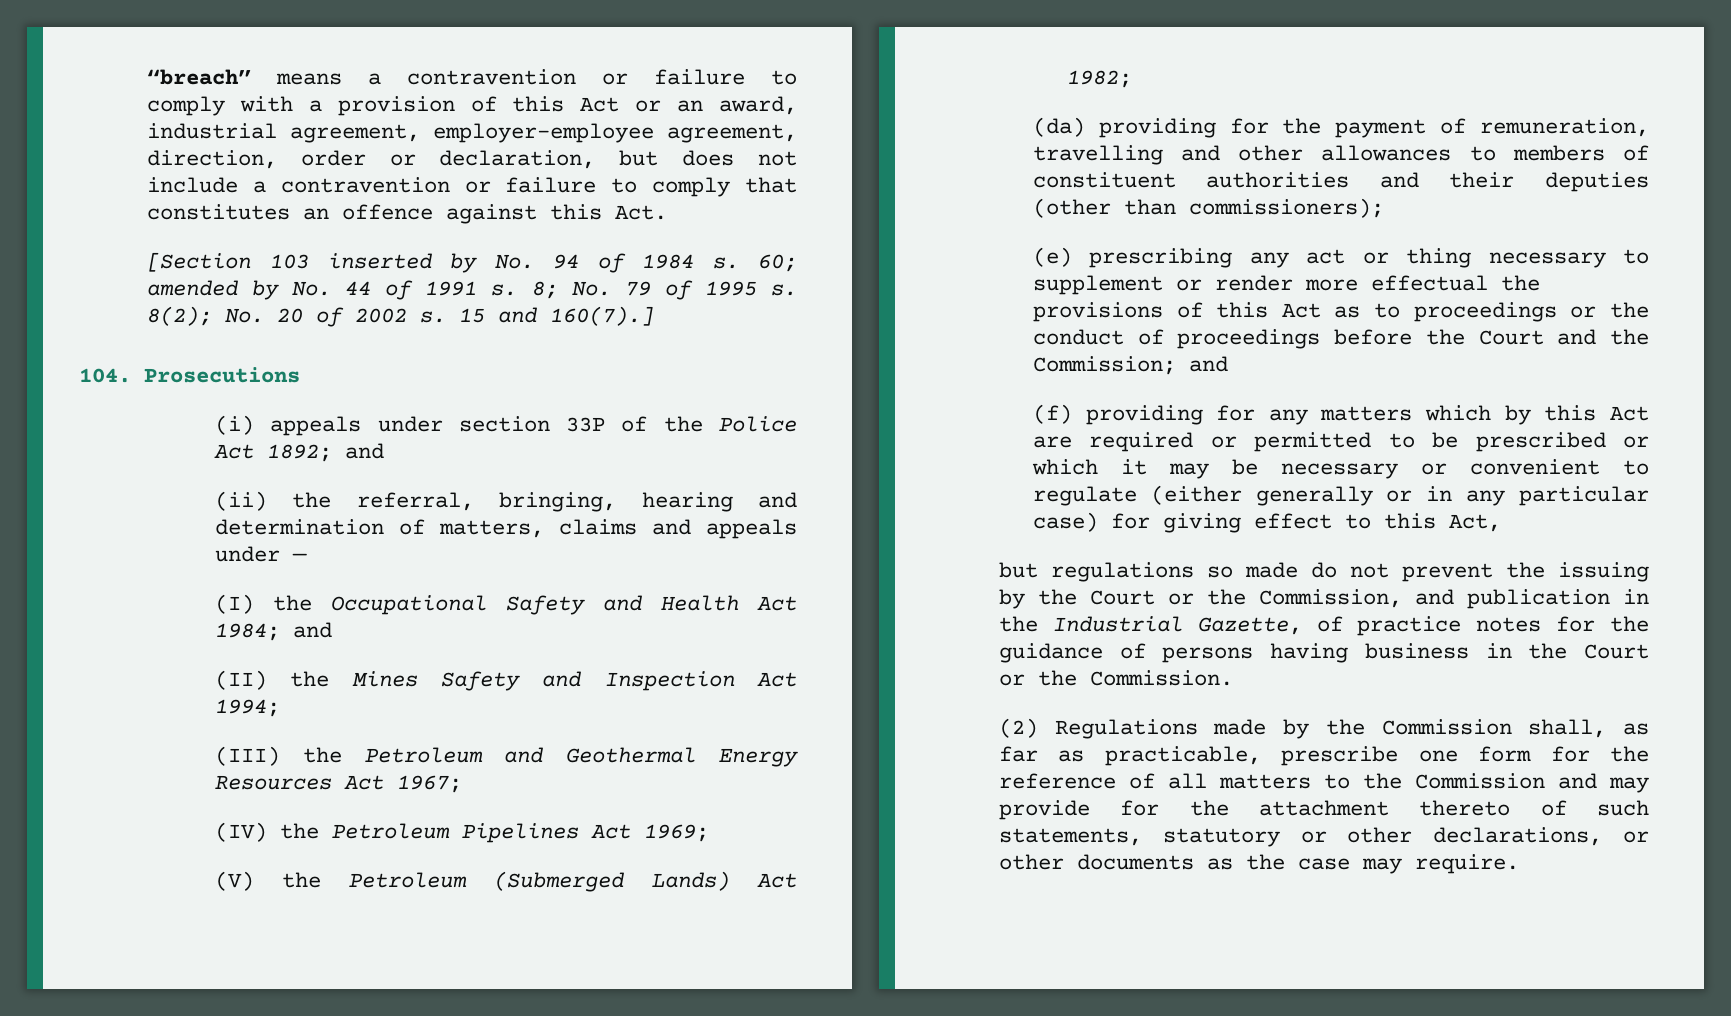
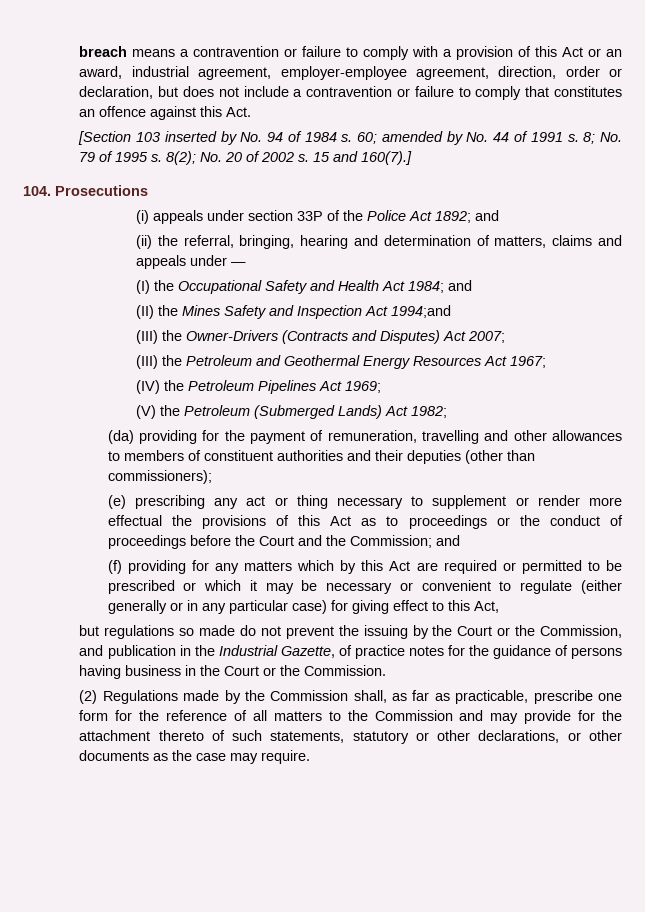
- “breach” means a contravention or failure to comply with a provision of this Act or an award, industrial agreement, employer-employee agreement, direction, order or declaration, but does not include a contravention or failure to comply that constitutes an offence against this Act.
+ breach means a contravention or failure to comply with a provision of this Act or an award, industrial agreement, employer-employee agreement, direction, order or declaration, but does not include a contravention or failure to comply that constitutes an offence against this Act.
- (II) the Mines Safety and Inspection Act 1994;
+ (II) the Mines Safety and Inspection Act 1994;and
+ (III) the Owner-Drivers (Contracts and Disputes) Act 2007;

